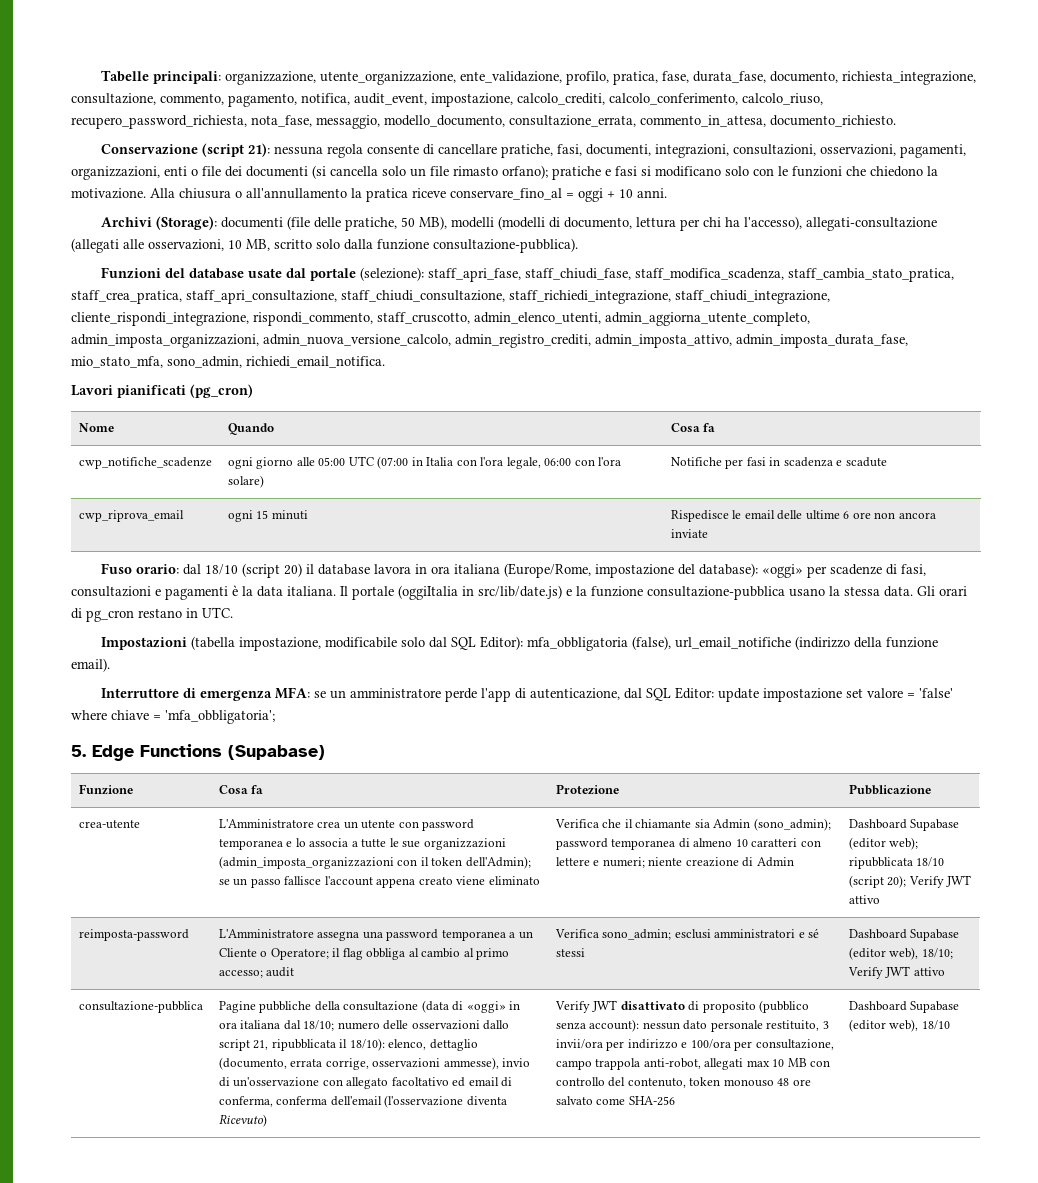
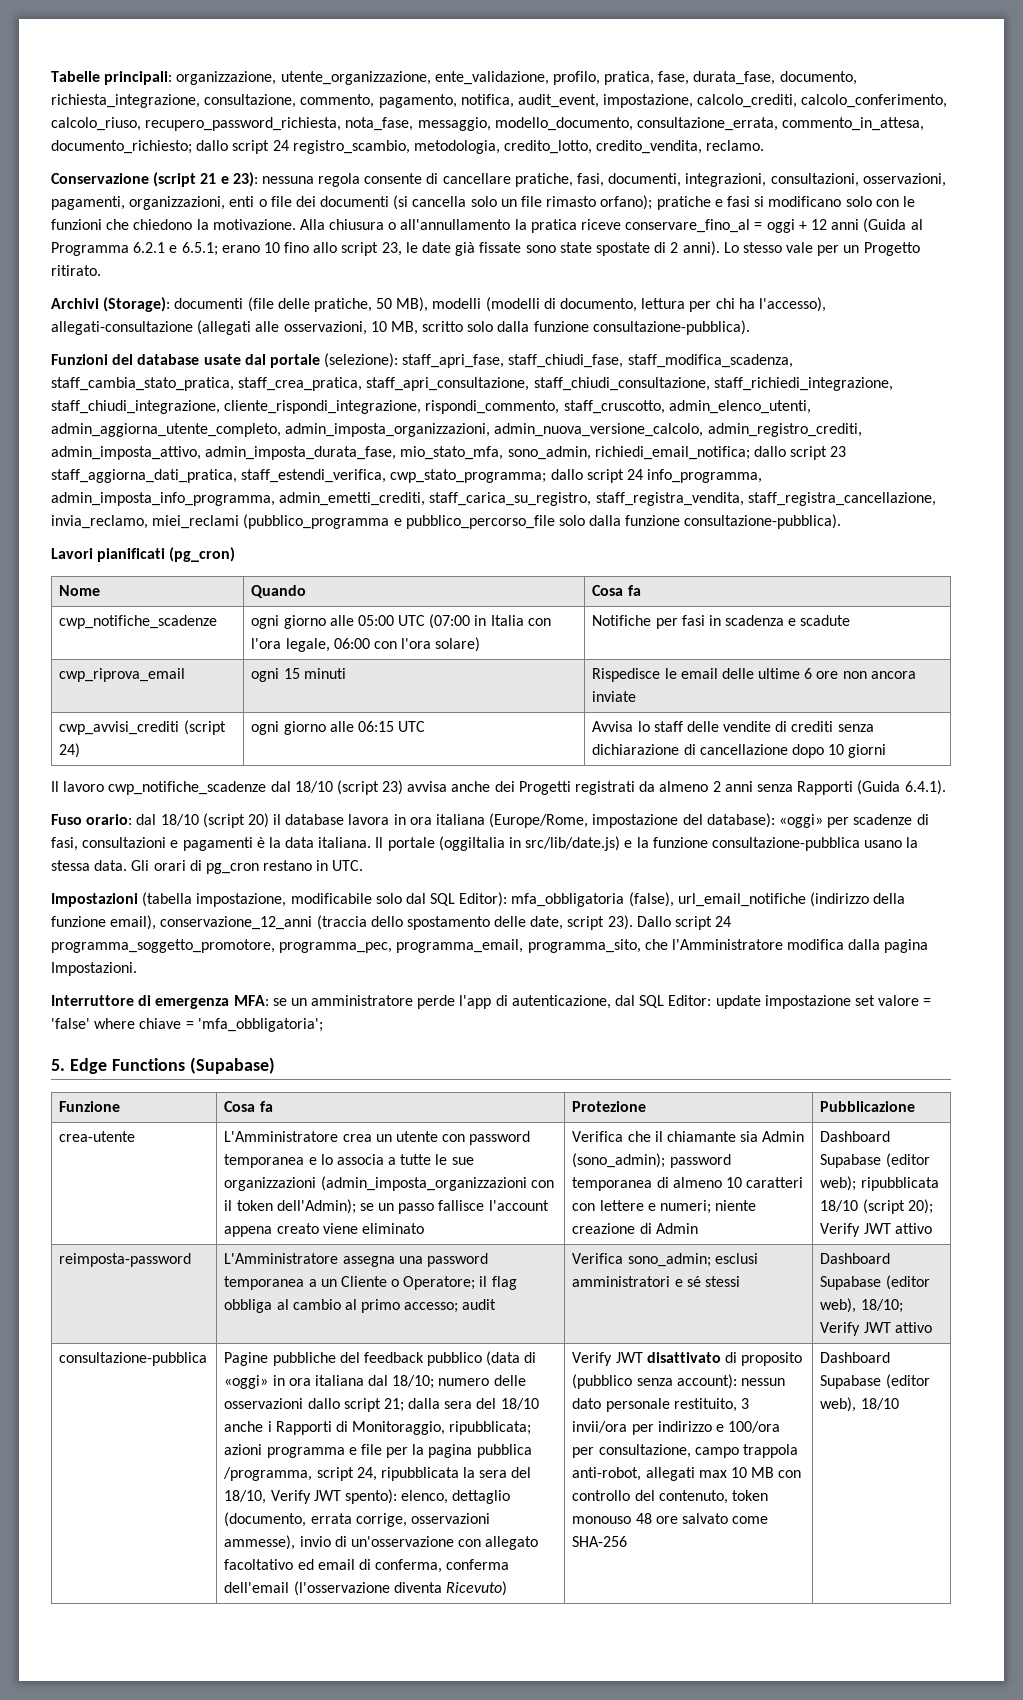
- Tabelle principali: organizzazione, utente_organizzazione, ente_validazione, profilo, pratica, fase, durata_fase, documento, richiesta_integrazione, consultazione, commento, pagamento, notifica, audit_event, impostazione, calcolo_crediti, calcolo_conferimento, calcolo_riuso, recupero_password_richiesta, nota_fase, messaggio, modello_documento, consultazione_errata, commento_in_attesa, documento_richiesto.
+ Tabelle principali: organizzazione, utente_organizzazione, ente_validazione, profilo, pratica, fase, durata_fase, documento, richiesta_integrazione, consultazione, commento, pagamento, notifica, audit_event, impostazione, calcolo_crediti, calcolo_conferimento, calcolo_riuso, recupero_password_richiesta, nota_fase, messaggio, modello_documento, consultazione_errata, commento_in_attesa, documento_richiesto; dallo script 24 registro_scambio, metodologia, credito_lotto, credito_vendita, reclamo.
- Conservazione (script 21): nessuna regola consente di cancellare pratiche, fasi, documenti, integrazioni, consultazioni, osservazioni, pagamenti, organizzazioni, enti o file dei documenti (si cancella solo un file rimasto orfano); pratiche e fasi si modificano solo con le funzioni che chiedono la motivazione.
+ Conservazione (script 21 e 23): nessuna regola consente di cancellare pratiche, fasi, documenti, integrazioni, consultazioni, osservazioni, pagamenti, organizzazioni, enti o file dei documenti (si cancella solo un file rimasto orfano); pratiche e fasi si modificano solo con le funzioni che chiedono la motivazione.
- Alla chiusura o all'annullamento la pratica riceve conservare_fino_al = oggi + 10 anni.
+ Alla chiusura o all'annullamento la pratica riceve conservare_fino_al = oggi + 12 anni (Guida al Programma 6.2.1 e 6.5.1; erano 10 fino allo script 23, le date già fissate sono state spostate di 2 anni). Lo stesso vale per un Progetto ritirato.
- Funzioni del database usate dal portale (selezione): staff_apri_fase, staff_chiudi_fase, staff_modifica_scadenza, staff_cambia_stato_pratica, staff_crea_pratica, staff_apri_consultazione, staff_chiudi_consultazione, staff_richiedi_integrazione, staff_chiudi_integrazione, cliente_rispondi_integrazione, rispondi_commento, staff_cruscotto, admin_elenco_utenti, admin_aggiorna_utente_completo, admin_imposta_organizzazioni, admin_nuova_versione_calcolo, admin_registro_crediti, admin_imposta_attivo, admin_imposta_durata_fase, mio_stato_mfa, sono_admin, richiedi_email_notifica.
+ Funzioni del database usate dal portale (selezione): staff_apri_fase, staff_chiudi_fase, staff_modifica_scadenza, staff_cambia_stato_pratica, staff_crea_pratica, staff_apri_consultazione, staff_chiudi_consultazione, staff_richiedi_integrazione, staff_chiudi_integrazione, cliente_rispondi_integrazione, rispondi_commento, staff_cruscotto, admin_elenco_utenti, admin_aggiorna_utente_completo, admin_imposta_organizzazioni, admin_nuova_versione_calcolo, admin_registro_crediti, admin_imposta_attivo, admin_imposta_durata_fase, mio_stato_mfa, sono_admin, richiedi_email_notifica; dallo script 23 staff_aggiorna_dati_pratica, staff_estendi_verifica, cwp_stato_programma; dallo script 24 info_programma, admin_imposta_info_programma, admin_emetti_crediti, staff_carica_su_registro, staff_registra_vendita, staff_registra_cancellazione, invia_reclamo, miei_reclami (pubblico_programma e pubblico_percorso_file solo dalla funzione consultazione-pubblica).
+ cwp_avvisi_crediti (script 24) | ogni giorno alle 06:15 UTC | Avvisa lo staff delle vendite di crediti senza dichiarazione di cancellazione dopo 10 giorni
+ Il lavoro cwp_notifiche_scadenze dal 18/10 (script 23) avvisa anche dei Progetti registrati da almeno 2 anni senza Rapporti (Guida 6.4.1).
- Impostazioni (tabella impostazione, modificabile solo dal SQL Editor): mfa_obbligatoria (false), url_email_notifiche (indirizzo della funzione email).
+ Impostazioni (tabella impostazione, modificabile solo dal SQL Editor): mfa_obbligatoria (false), url_email_notifiche (indirizzo della funzione email), conservazione_12_anni (traccia dello spostamento delle date, script 23). Dallo script 24 programma_soggetto_promotore, programma_pec, programma_email, programma_sito, che l'Amministratore modifica dalla pagina Impostazioni.
- Pagine pubbliche della consultazione (data di «oggi» in ora italiana dal 18/10; numero delle osservazioni dallo script 21, ripubblicata il 18/10): elenco, dettaglio (documento, errata corrige, osservazioni ammesse), invio di un'osservazione con allegato facoltativo ed email di conferma, conferma dell'email (l'osservazione diventa Ricevuto)
+ Pagine pubbliche del feedback pubblico (data di «oggi» in ora italiana dal 18/10; numero delle osservazioni dallo script 21; dalla sera del 18/10 anche i Rapporti di Monitoraggio, ripubblicata; azioni programma e file per la pagina pubblica /programma, script 24, ripubblicata la sera del 18/10, Verify JWT spento): elenco, dettaglio (documento, errata corrige, osservazioni ammesse), invio di un'osservazione con allegato facoltativo ed email di conferma, conferma dell'email (l'osservazione diventa Ricevuto)

